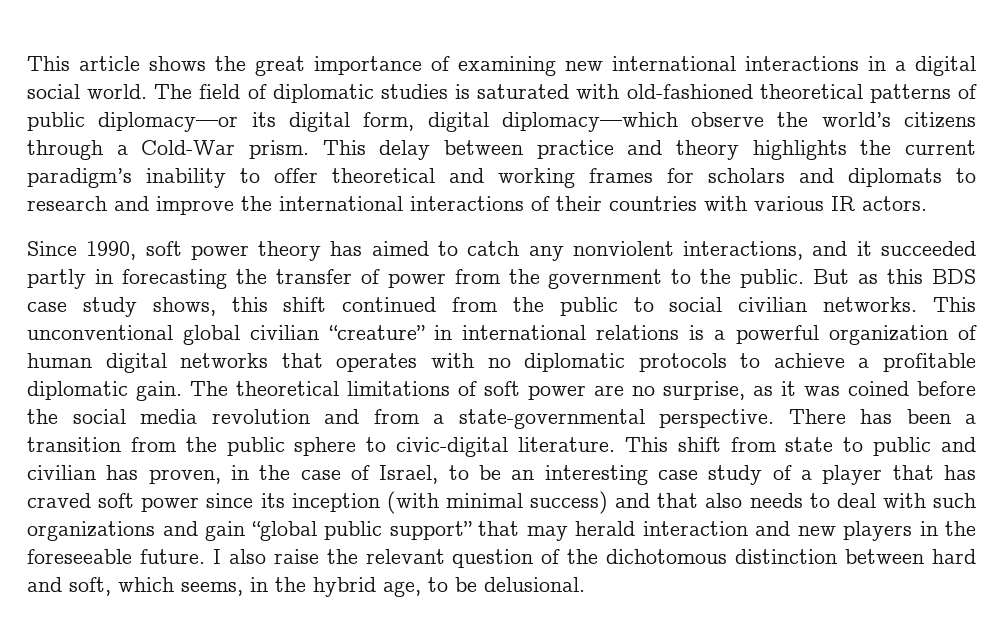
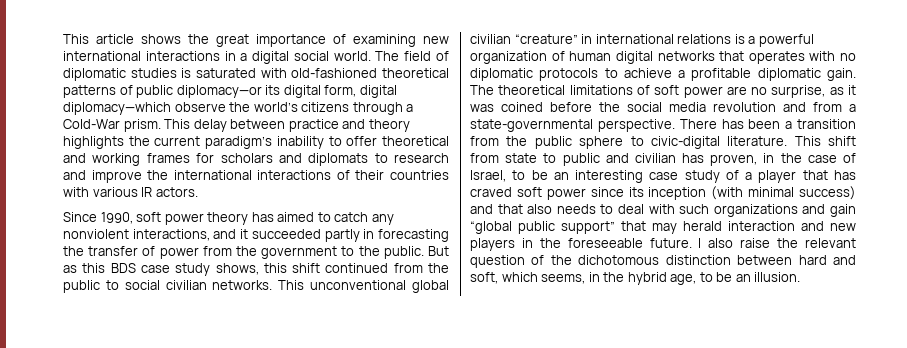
- I also raise the relevant question of the dichotomous distinction between hard and soft, which seems, in the hybrid age, to be delusional.
+ I also raise the relevant question of the dichotomous distinction between hard and soft, which seems, in the hybrid age, to be an illusion.

